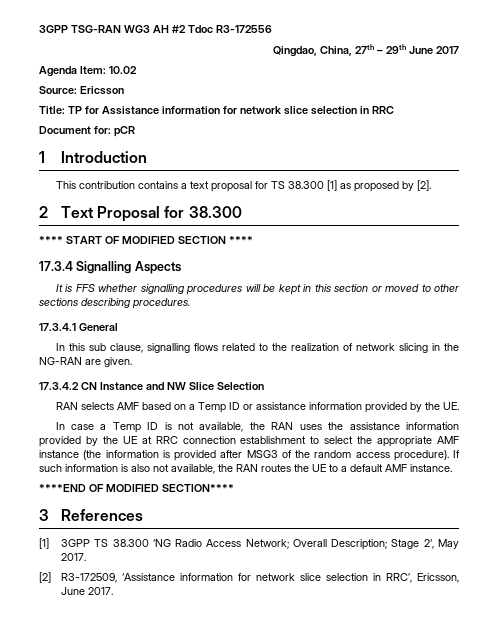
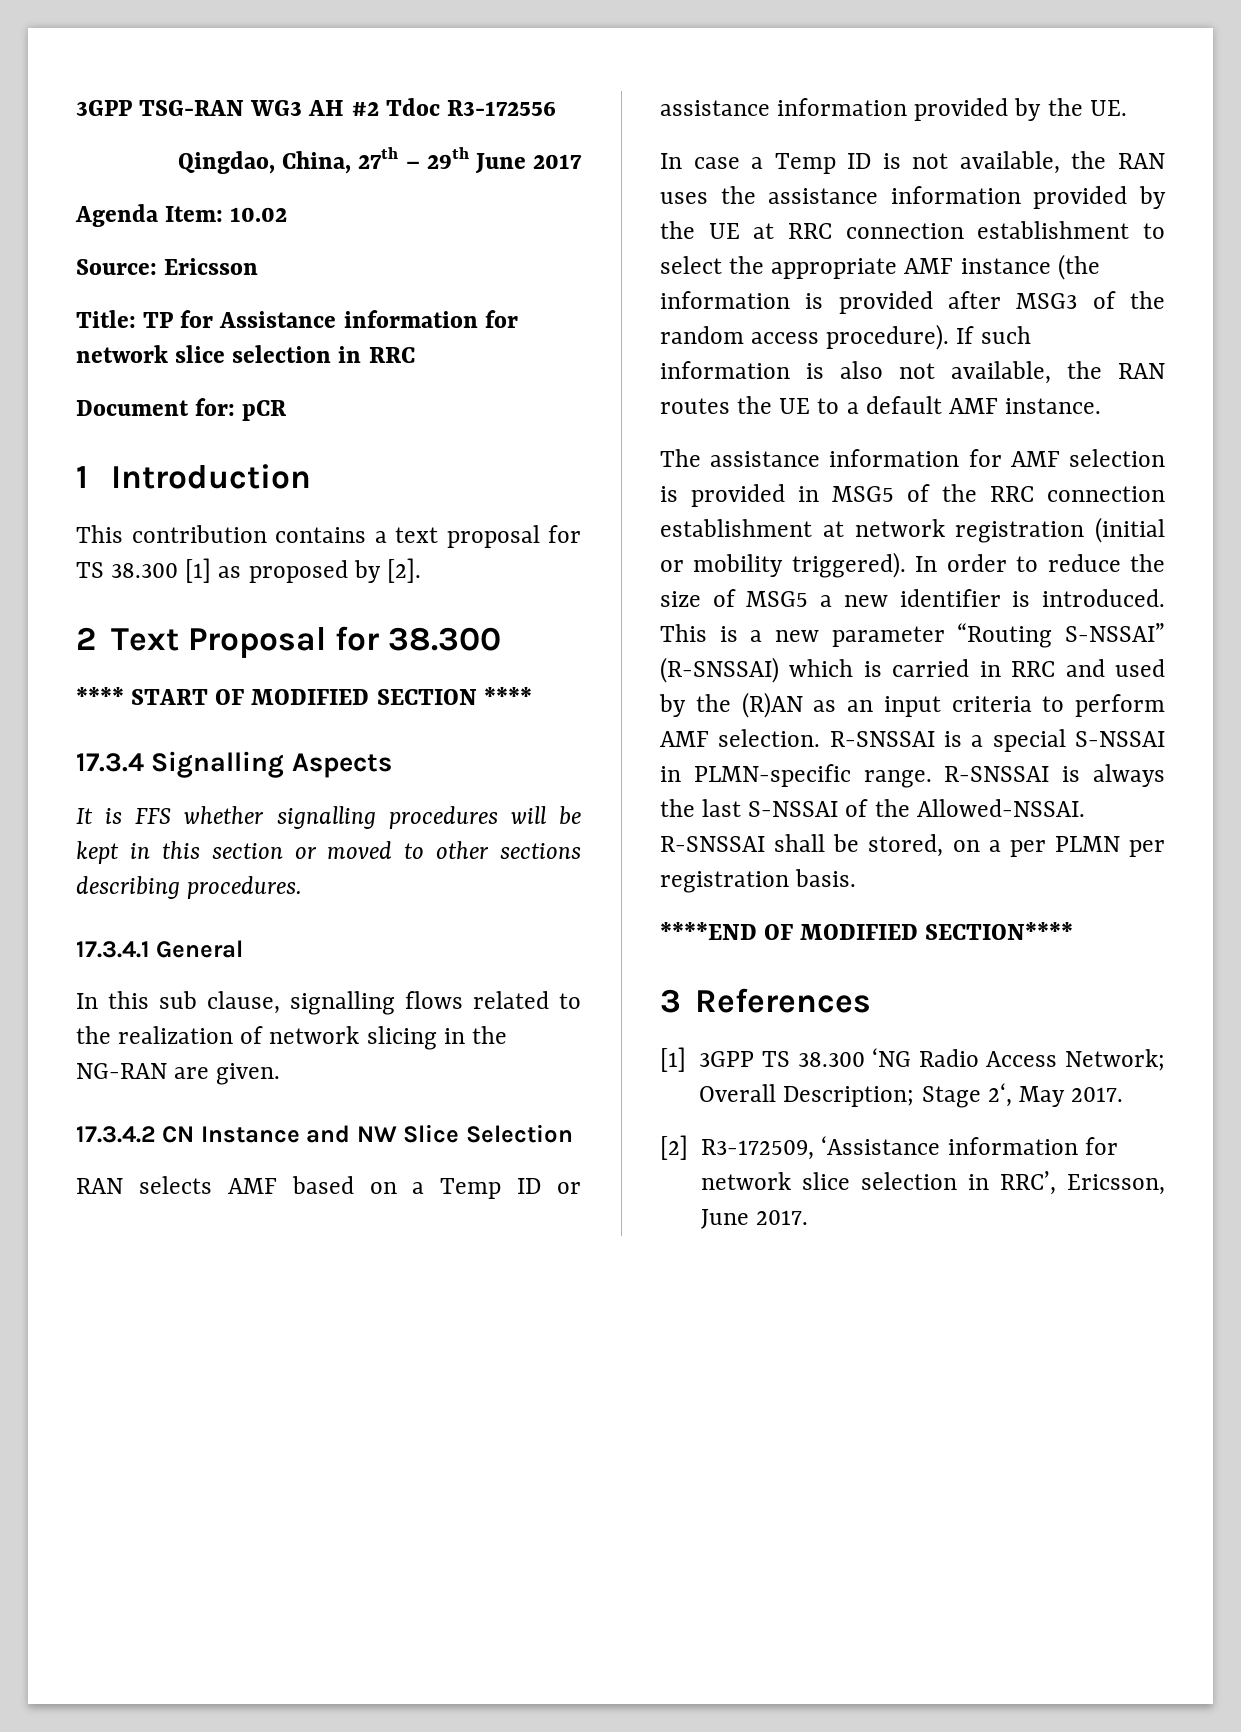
+ The assistance information for AMF selection is provided in MSG5 of the RRC connection establishment at network registration (initial or mobility triggered). In order to reduce the size of MSG5 a new identifier is introduced. This is a new parameter “Routing S-NSSAI” (R-SNSSAI) which is carried in RRC and used by the (R)AN as an input criteria to perform AMF selection. R-SNSSAI is a special S-NSSAI in PLMN-specific range. R-SNSSAI is always the last S-NSSAI of the Allowed-NSSAI. R-SNSSAI shall be stored, on a per PLMN per registration basis.

